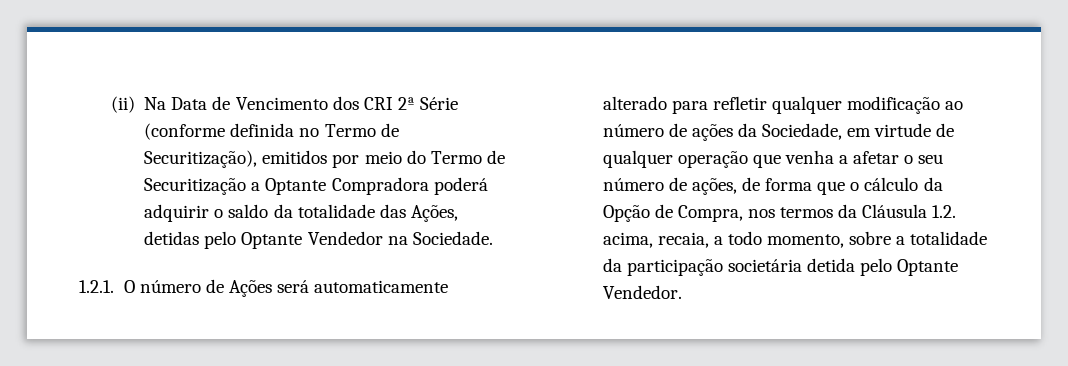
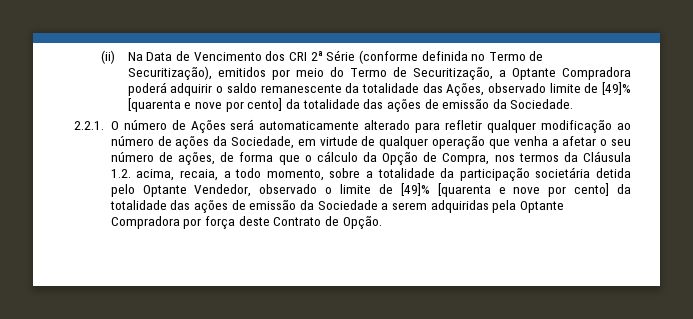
- (ii) Na Data de Vencimento dos CRI 2ª Série (conforme definida no Termo de Securitização), emitidos por meio do Termo de Securitização a Optante Compradora poderá adquirir o saldo da totalidade das Ações, detidas pelo Optante Vendedor na Sociedade.
+ (ii) Na Data de Vencimento dos CRI 2ª Série (conforme definida no Termo de Securitização), emitidos por meio do Termo de Securitização, a Optante Compradora poderá adquirir o saldo remanescente da totalidade das Ações, observado limite de [49]% [quarenta e nove por cento] da totalidade das ações de emissão da Sociedade.
- 1.2.1. O número de Ações será automaticamente alterado para refletir qualquer modificação ao número de ações da Sociedade, em virtude de qualquer operação que venha a afetar o seu número de ações, de forma que o cálculo da Opção de Compra, nos termos da Cláusula 1.2. acima, recaia, a todo momento, sobre a totalidade da participação societária detida pelo Optante Vendedor.
+ 2.2.1. O número de Ações será automaticamente alterado para refletir qualquer modificação ao número de ações da Sociedade, em virtude de qualquer operação que venha a afetar o seu número de ações, de forma que o cálculo da Opção de Compra, nos termos da Cláusula 1.2. acima, recaia, a todo momento, sobre a totalidade da participação societária detida pelo Optante Vendedor, observado o limite de [49]% [quarenta e nove por cento] da totalidade das ações de emissão da Sociedade a serem adquiridas pela Optante Compradora por força deste Contrato de Opção.

